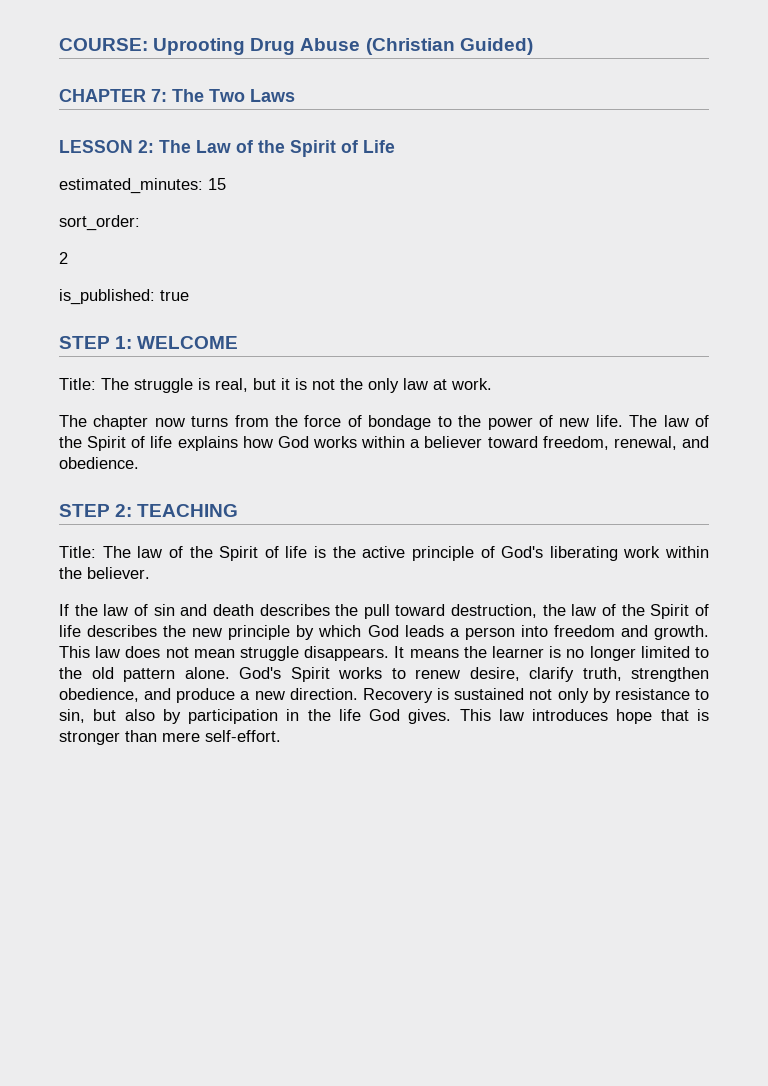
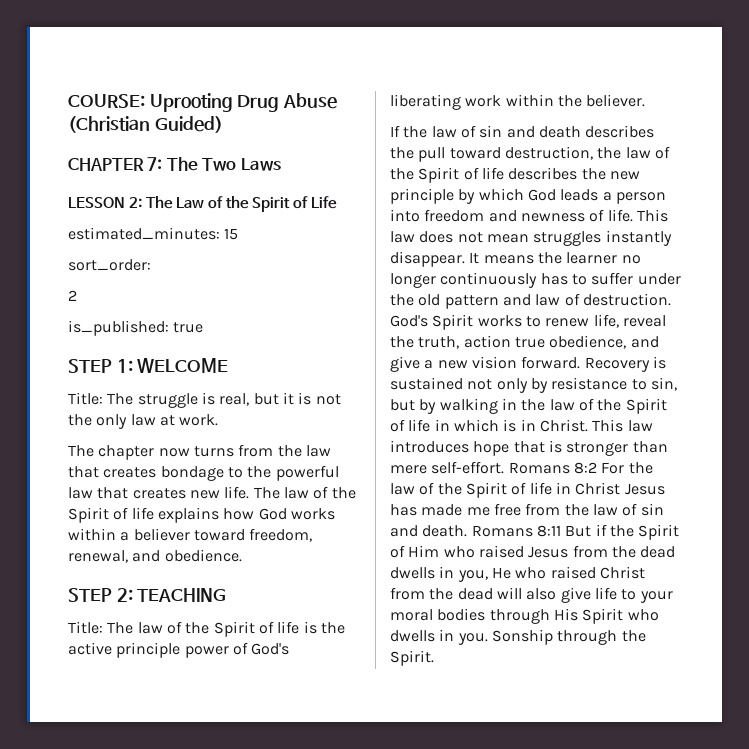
- The chapter now turns from the force of bondage to the power of new life.
+ The chapter now turns from the law that creates bondage to the powerful law that creates new life.
- Title: The law of the Spirit of life is the active principle of God's liberating work within the believer.
+ Title: The law of the Spirit of life is the active principle power of God's liberating work within the believer.
- If the law of sin and death describes the pull toward destruction, the law of the Spirit of life describes the new principle by which God leads a person into freedom and growth.
+ If the law of sin and death describes the pull toward destruction, the law of the Spirit of life describes the new principle by which God leads a person into freedom and newness of life.
- This law does not mean struggle disappears.
+ This law does not mean struggles instantly disappear.
- It means the learner is no longer limited to the old pattern alone.
+ It means the learner no longer continuously has to suffer under the old pattern and law of destruction.
- God's Spirit works to renew desire, clarify truth, strengthen obedience, and produce a new direction.
+ God's Spirit works to renew life, reveal the truth, action true obedience, and give a new vision forward.
- Recovery is sustained not only by resistance to sin, but also by participation in the life God gives.
+ Recovery is sustained not only by resistance to sin, but by walking in the law of the Spirit of life in which is in Christ.
+ Romans 8:2 For the law of the Spirit of life in Christ Jesus has made me free from the law of sin and death. Romans 8:11 But if the Spirit of Him who raised Jesus from the dead dwells in you, He who raised Christ from the dead will also give life to your moral bodies through His Spirit who dwells in you. Sonship through the Spirit.

